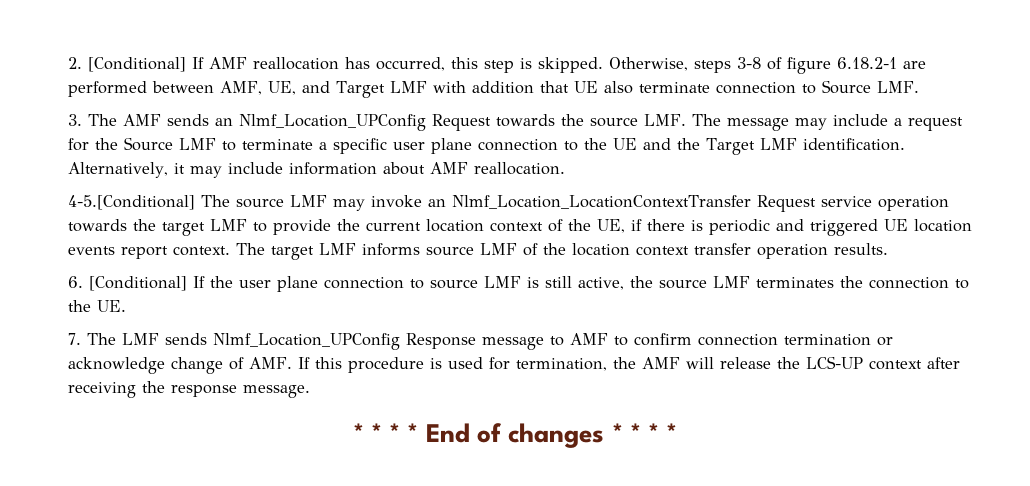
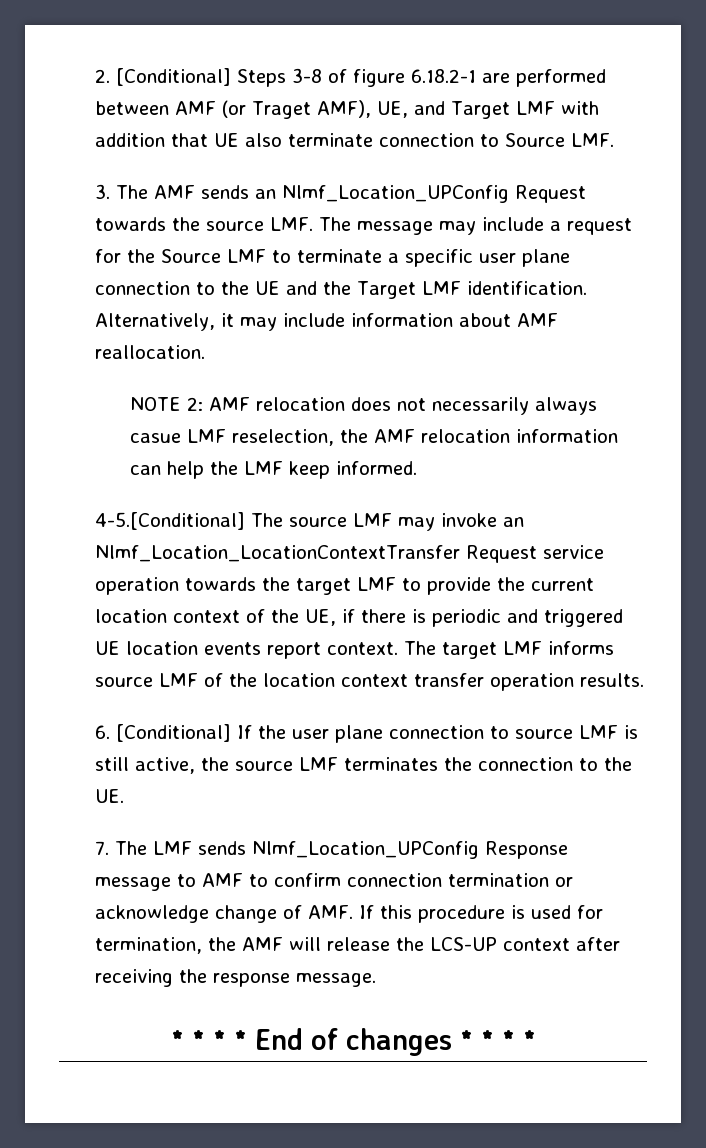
- 2. [Conditional] If AMF reallocation has occurred, this step is skipped. Otherwise, steps 3-8 of figure 6.18.2-1 are performed between AMF, UE, and Target LMF with addition that UE also terminate connection to Source LMF.
+ 2. [Conditional] Steps 3-8 of figure 6.18.2-1 are performed between AMF (or Traget AMF), UE, and Target LMF with addition that UE also terminate connection to Source LMF.
+ NOTE 2: AMF relocation does not necessarily always casue LMF reselection, the AMF relocation information can help the LMF keep informed.

